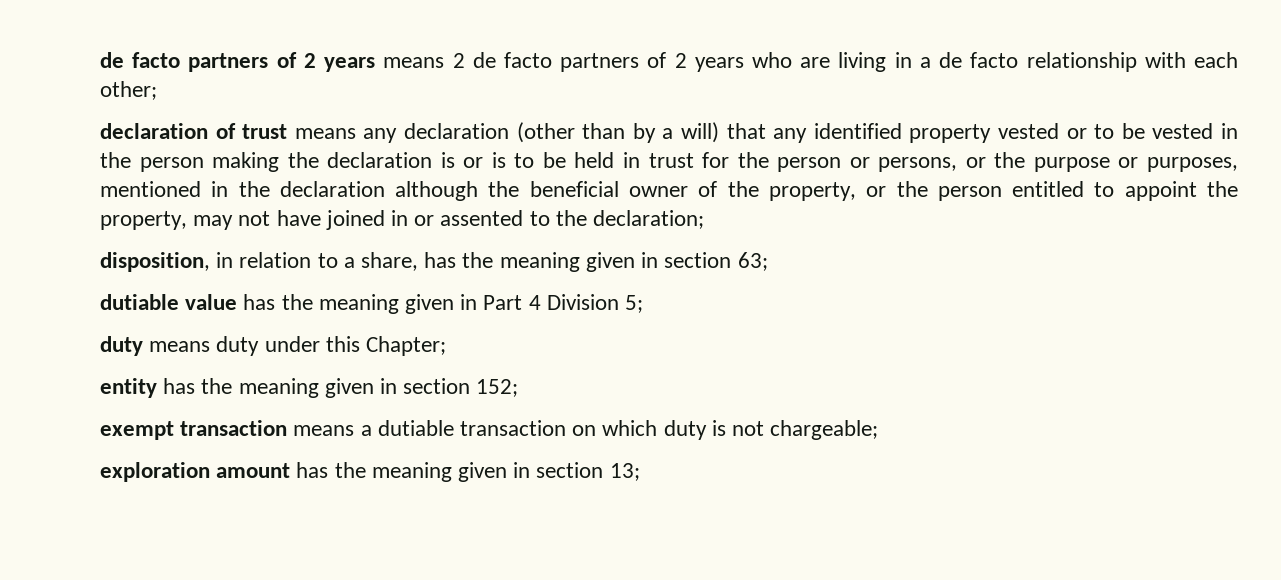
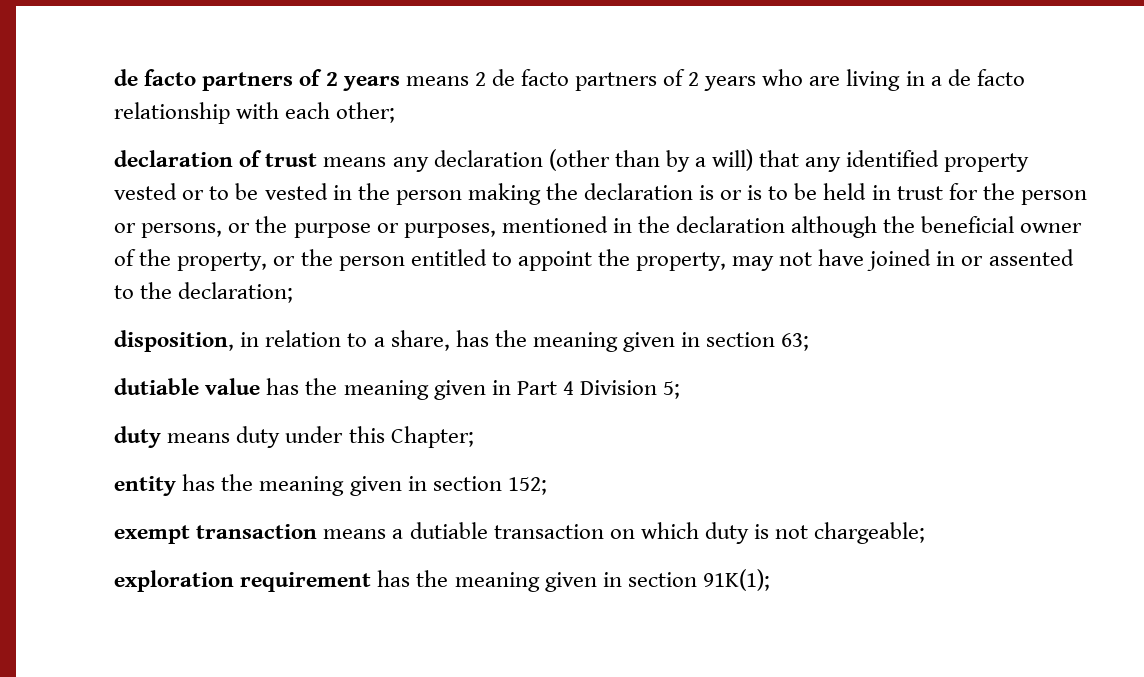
- exploration amount has the meaning given in section 13;
+ exploration requirement has the meaning given in section 91K(1);

